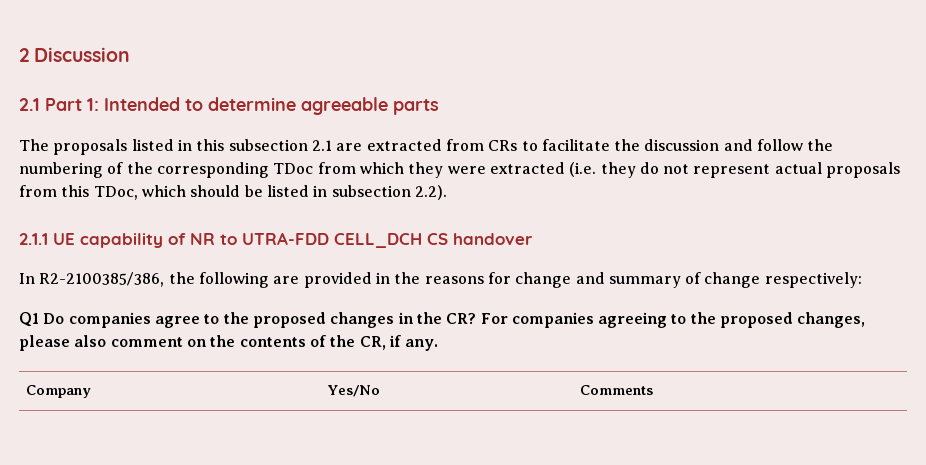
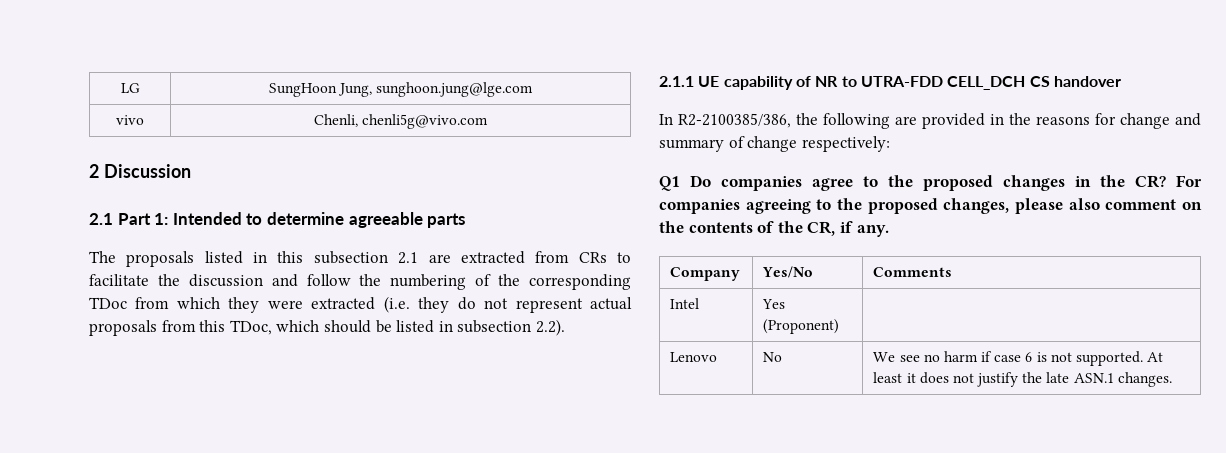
+ LG | SungHoon Jung, sunghoon.jung@lge.com
+ vivo | Chenli, chenli5g@vivo.com
+ Intel | Yes (Proponent) |
+ Lenovo | No | We see no harm if case 6 is not supported. At least it does not justify the late ASN.1 changes.

